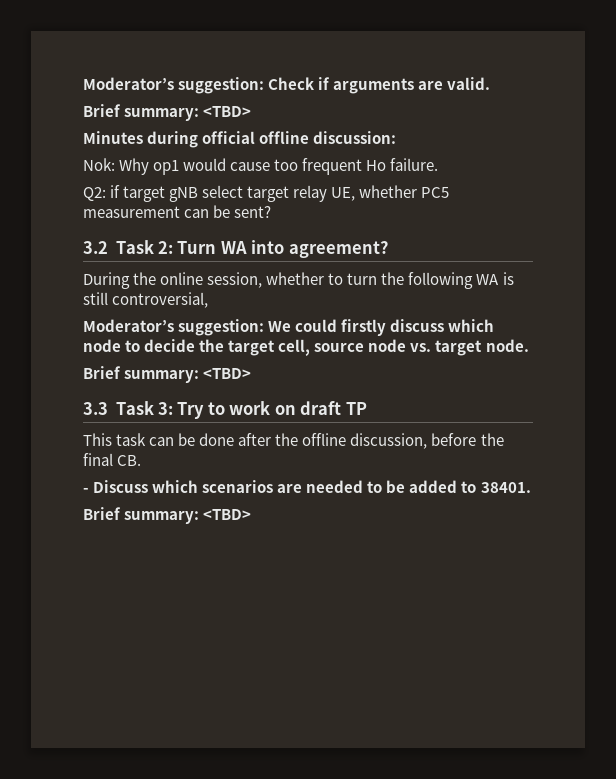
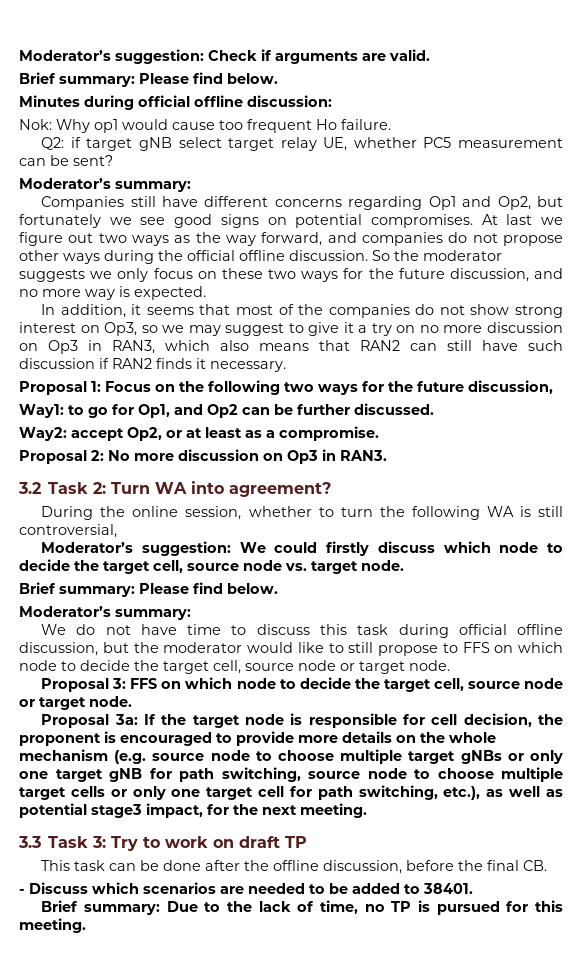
  Moderator’s suggestion: Check if arguments are valid.
- Brief summary: <TBD>
+ Brief summary: Please find below.
  Q2: if target gNB select target relay UE, whether PC5 measurement can be sent?
+ Moderator’s summary:
+ Companies still have different concerns regarding Op1 and Op2, but fortunately we see good signs on potential compromises. At last we figure out two ways as the way forward, and companies do not propose other ways during the official offline discussion. So the moderator suggests we only focus on these two ways for the future discussion, and no more way is expected.
+ In addition, it seems that most of the companies do not show strong interest on Op3, so we may suggest to give it a try on no more discussion on Op3 in RAN3, which also means that RAN2 can still have such discussion if RAN2 finds it necessary.
+ Proposal 1: Focus on the following two ways for the future discussion,
+ Way1: to go for Op1, and Op2 can be further discussed.
+ Way2: accept Op2, or at least as a compromise.
+ Proposal 2: No more discussion on Op3 in RAN3.
  Moderator’s suggestion: We could firstly discuss which node to decide the target cell, source node vs. target node.
- Brief summary: <TBD>
+ Brief summary: Please find below.
+ Moderator’s summary:
+ We do not have time to discuss this task during official offline discussion, but the moderator would like to still propose to FFS on which node to decide the target cell, source node or target node.
+ Proposal 3: FFS on which node to decide the target cell, source node or target node.
+ Proposal 3a: If the target node is responsible for cell decision, the proponent is encouraged to provide more details on the whole mechanism (e.g. source node to choose multiple target gNBs or only one target gNB for path switching, source node to choose multiple target cells or only one target cell for path switching, etc.), as well as potential stage3 impact, for the next meeting.
  - Discuss which scenarios are needed to be added to 38401.
- Brief summary: <TBD>
+ Brief summary: Due to the lack of time, no TP is pursued for this meeting.

